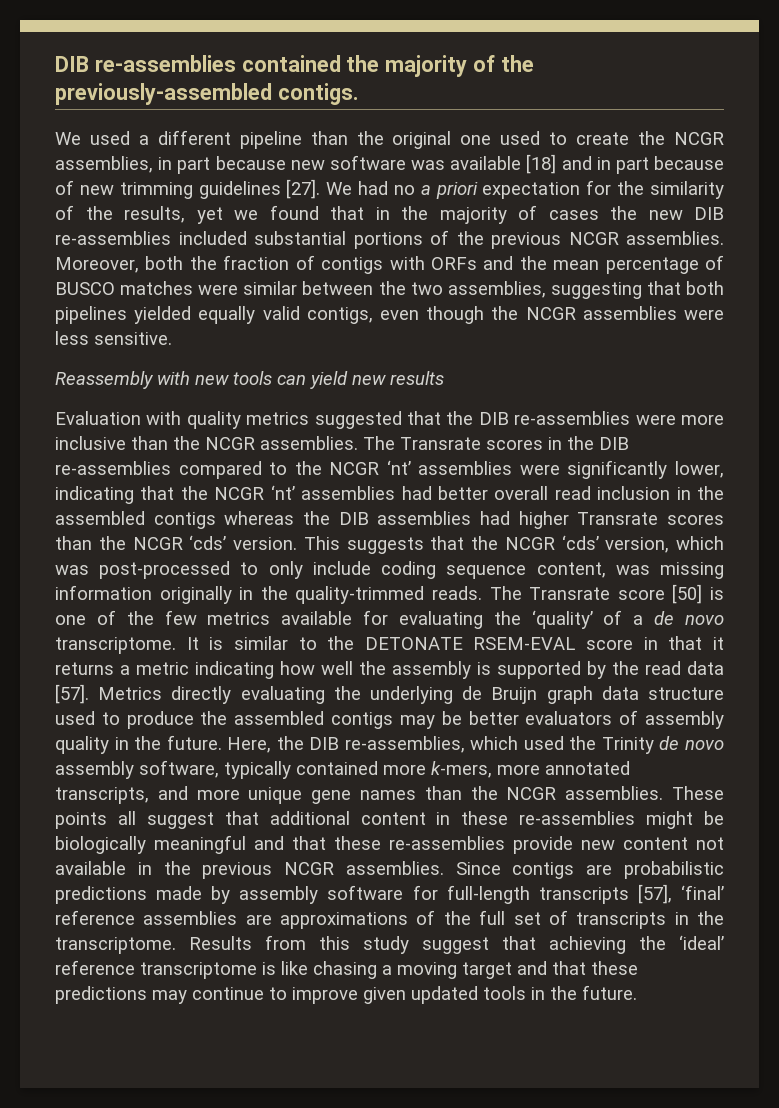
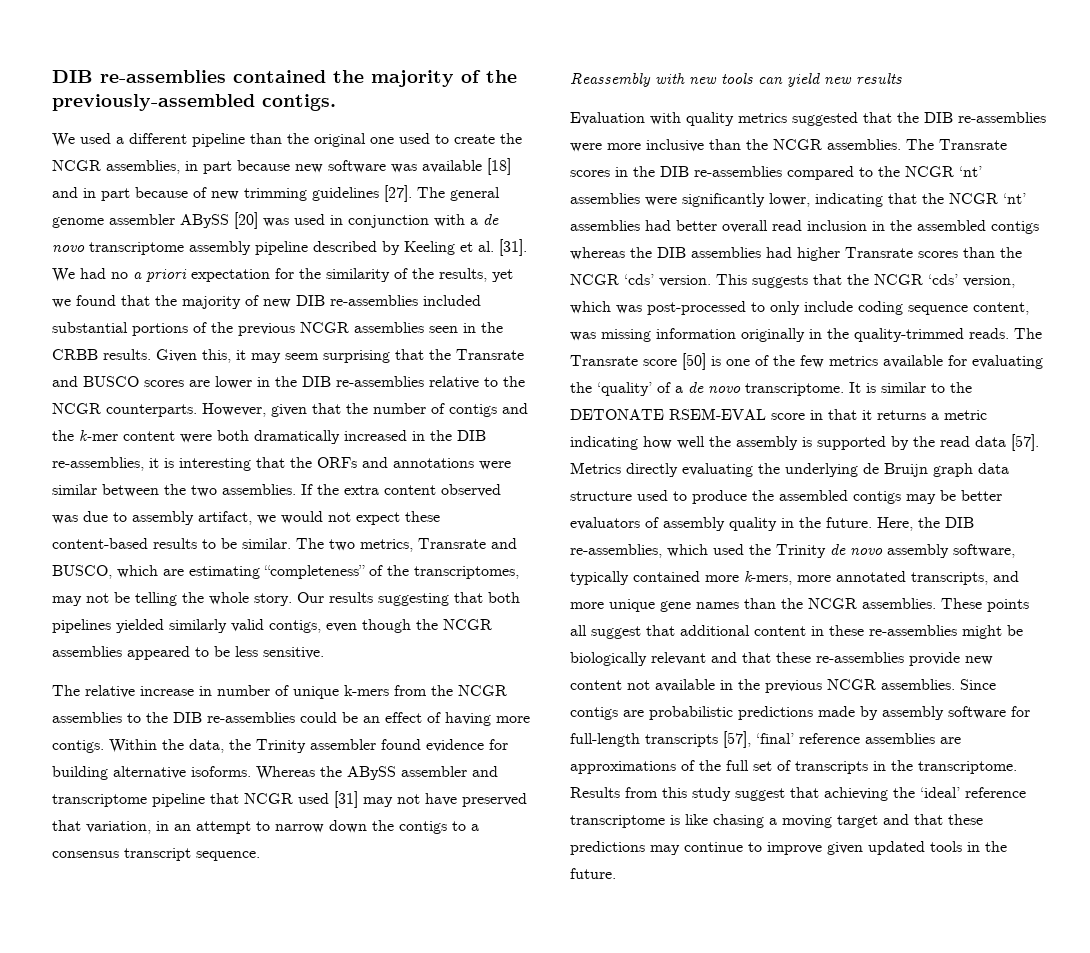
+ The general genome assembler ABySS [20] was used in conjunction with a de novo transcriptome assembly pipeline described by Keeling et al. [31].
- We had no a priori expectation for the similarity of the results, yet we found that in the majority of cases the new DIB re-assemblies included substantial portions of the previous NCGR assemblies. Moreover, both the fraction of contigs with ORFs and the mean percentage of BUSCO matches were similar between the two assemblies, suggesting that both pipelines yielded equally valid contigs, even though the NCGR assemblies were less sensitive.
+ We had no a priori expectation for the similarity of the results, yet we found that the majority of new DIB re-assemblies included substantial portions of the previous NCGR assemblies seen in the CRBB results. Given this, it may seem surprising that the Transrate and BUSCO scores are lower in the DIB re-assemblies relative to the NCGR counterparts. However, given that the number of contigs and the k-mer content were both dramatically increased in the DIB re-assemblies, it is interesting that the ORFs and annotations were similar between the two assemblies. If the extra content observed was due to assembly artifact, we would not expect these content-based results to be similar. The two metrics, Transrate and BUSCO, which are estimating “completeness” of the transcriptomes, may not be telling the whole story. Our results suggesting that both pipelines yielded similarly valid contigs, even though the NCGR assemblies appeared to be less sensitive.
+ The relative increase in number of unique k-mers from the NCGR assemblies to the DIB re-assemblies could be an effect of having more contigs. Within the data, the Trinity assembler found evidence for building alternative isoforms. Whereas the ABySS assembler and transcriptome pipeline that NCGR used [31] may not have preserved that variation, in an attempt to narrow down the contigs to a consensus transcript sequence.
- These points all suggest that additional content in these re-assemblies might be biologically meaningful and that these re-assemblies provide new content not available in the previous NCGR assemblies.
+ These points all suggest that additional content in these re-assemblies might be biologically relevant and that these re-assemblies provide new content not available in the previous NCGR assemblies.

